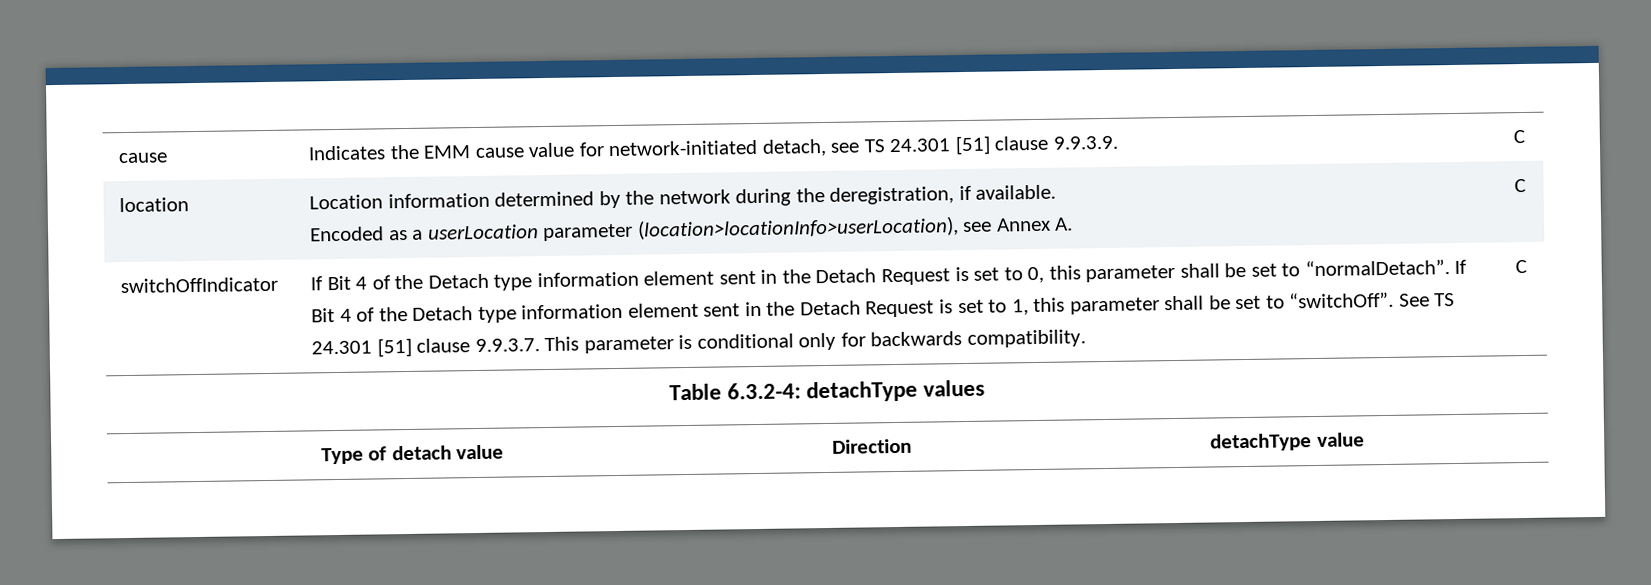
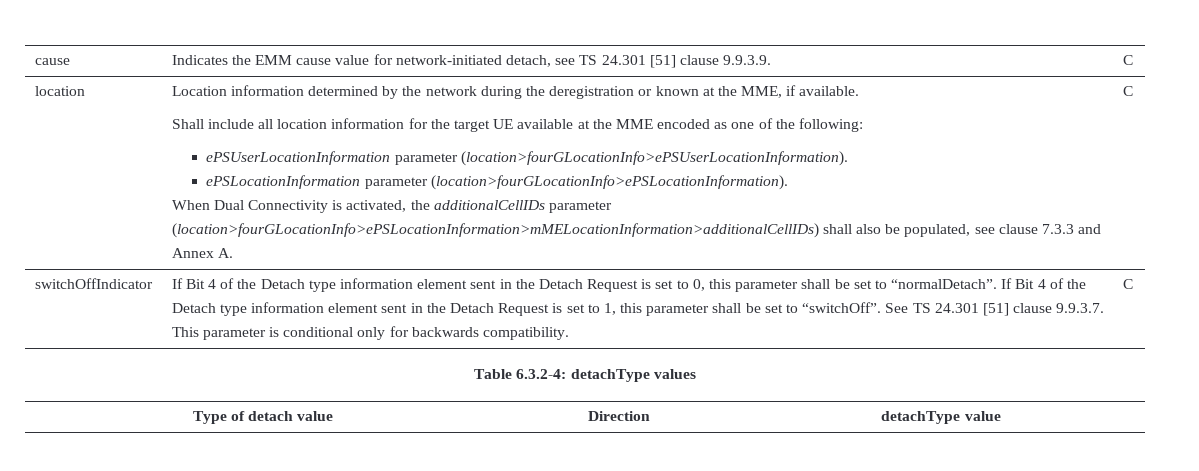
- Location information determined by the network during the deregistration, if available.
- Encoded as a userLocation parameter (location>locationInfo>userLocation), see Annex A.
+ Location information determined by the network during the deregistration or known at the MME, if available.
+ Shall include all location information for the target UE available at the MME encoded as one of the following:
+ ePSUserLocationInformation parameter (location>fourGLocationInfo>ePSUserLocationInformation).
+ ePSLocationInformation parameter (location>fourGLocationInfo>ePSLocationInformation).
+ When Dual Connectivity is activated, the additionalCellIDs parameter (location>fourGLocationInfo>ePSLocationInformation>mMELocationInformation>additionalCellIDs) shall also be populated, see clause 7.3.3 and Annex A.

